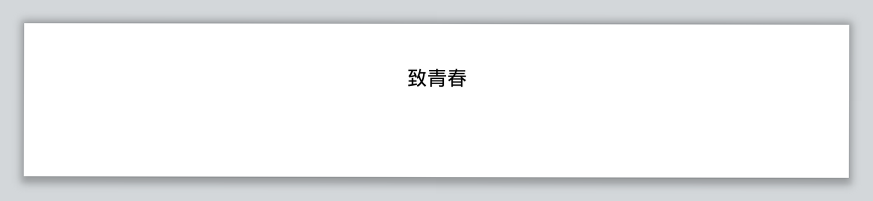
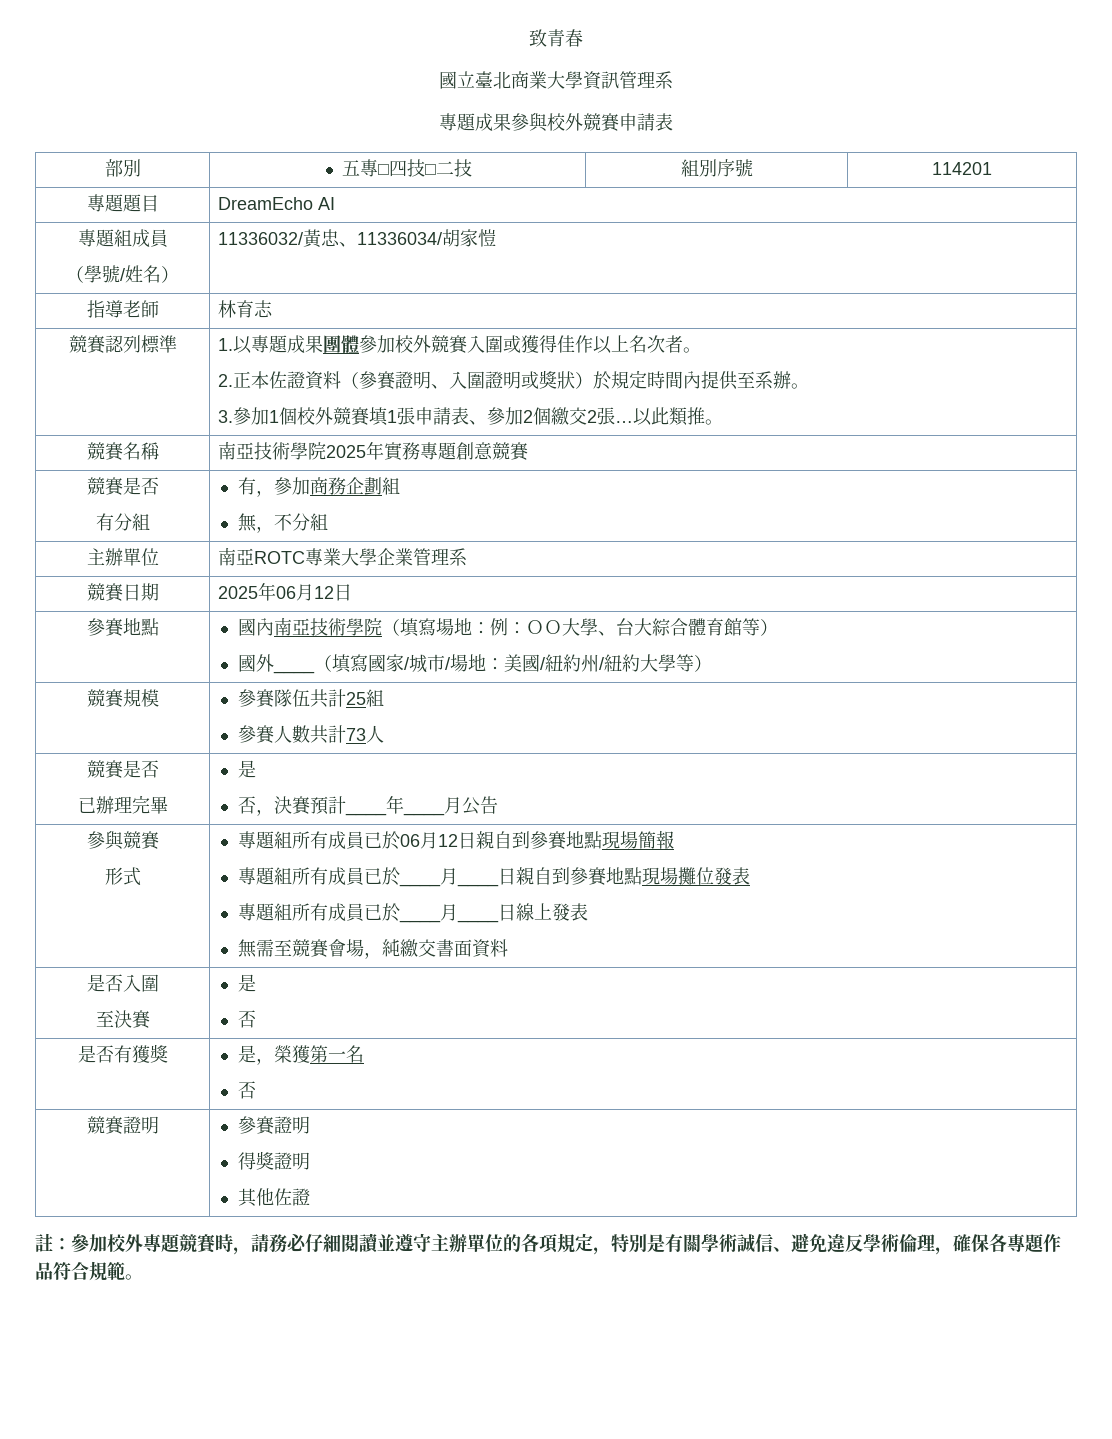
+ 國立臺北商業大學資訊管理系
+ 專題成果參與校外競賽申請表
+ 部別 | 五專□四技□二技 | 組別序號 | 114201
+ 專題題目 | DreamEcho AI
+ 專題組成員
+ （學號/姓名） | 11336032/黃忠、11336034/胡家愷
+ 指導老師 | 林育志
+ 競賽認列標準 | 1.以專題成果團體參加校外競賽入圍或獲得佳作以上名次者。
+ 2.正本佐證資料（參賽證明、入圍證明或獎狀）於規定時間內提供至系辦。
+ 3.參加1個校外競賽填1張申請表、參加2個繳交2張…以此類推。
+ 競賽名稱 | 南亞技術學院2025年實務專題創意競賽
+ 競賽是否
+ 有分組 | 有，參加商務企劃組
+ 無，不分組
+ 主辦單位 | 南亞ROTC專業大學企業管理系
+ 競賽日期 | 2025年06月12日
+ 參賽地點 | 國內南亞技術學院（填寫場地：例：ＯＯ大學、台大綜合體育館等）
+ 國外____（填寫國家/城市/場地：美國/紐約州/紐約大學等）
+ 競賽規模 | 參賽隊伍共計25組
+ 參賽人數共計73人
+ 競賽是否
+ 已辦理完畢 | 是
+ 否，決賽預計____年____月公告
+ 參與競賽
+ 形式 | 專題組所有成員已於06月12日親自到參賽地點現場簡報
+ 專題組所有成員已於____月____日親自到參賽地點現場攤位發表
+ 專題組所有成員已於____月____日線上發表
+ 無需至競賽會場，純繳交書面資料
+ 是否入圍
+ 至決賽 | 是
+ 否
+ 是否有獲獎 | 是，榮獲第一名
+ 否
+ 競賽證明 | 參賽證明
+ 得獎證明
+ 其他佐證
+ 註：參加校外專題競賽時，請務必仔細閱讀並遵守主辦單位的各項規定，特別是有關學術誠信、避免違反學術倫理，確保各專題作品符合規範。

